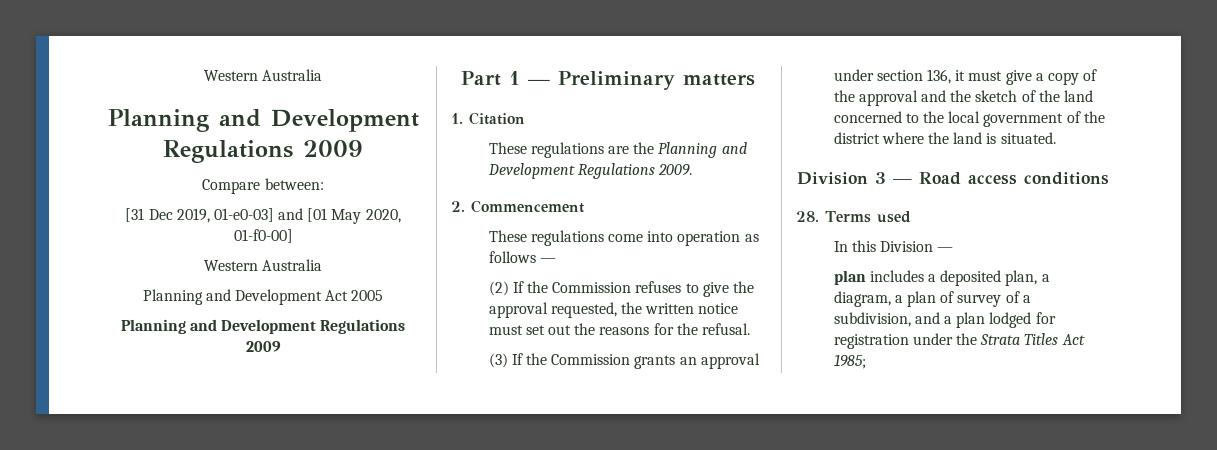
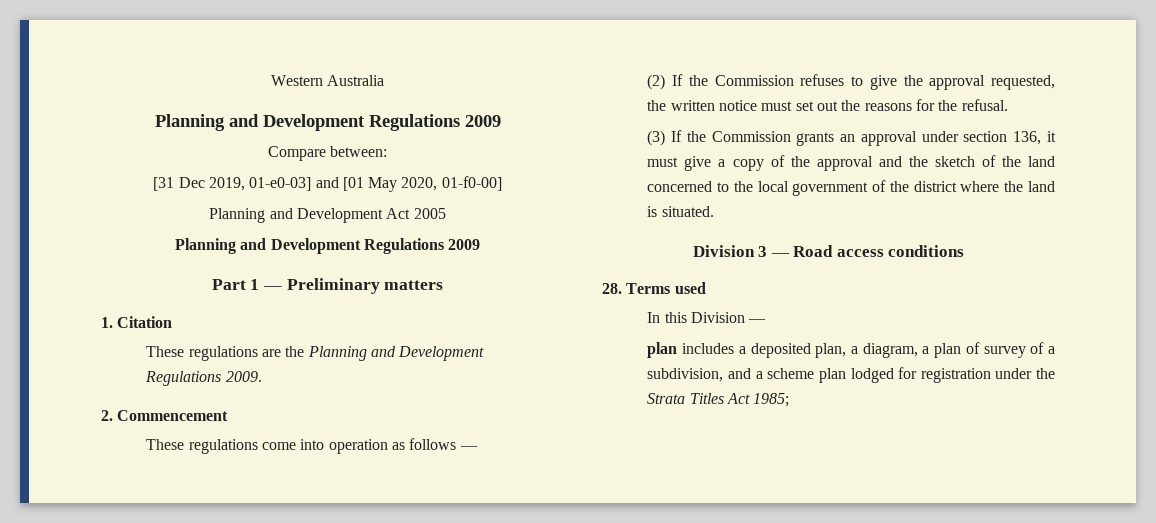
  [31 Dec 2019, 01-e0-03] and [01 May 2020, 01-f0-00]
- Western Australia
- plan includes a deposited plan, a diagram, a plan of survey of a subdivision, and a plan lodged for registration under the Strata Titles Act 1985;
+ plan includes a deposited plan, a diagram, a plan of survey of a subdivision, and a scheme plan lodged for registration under the Strata Titles Act 1985;

